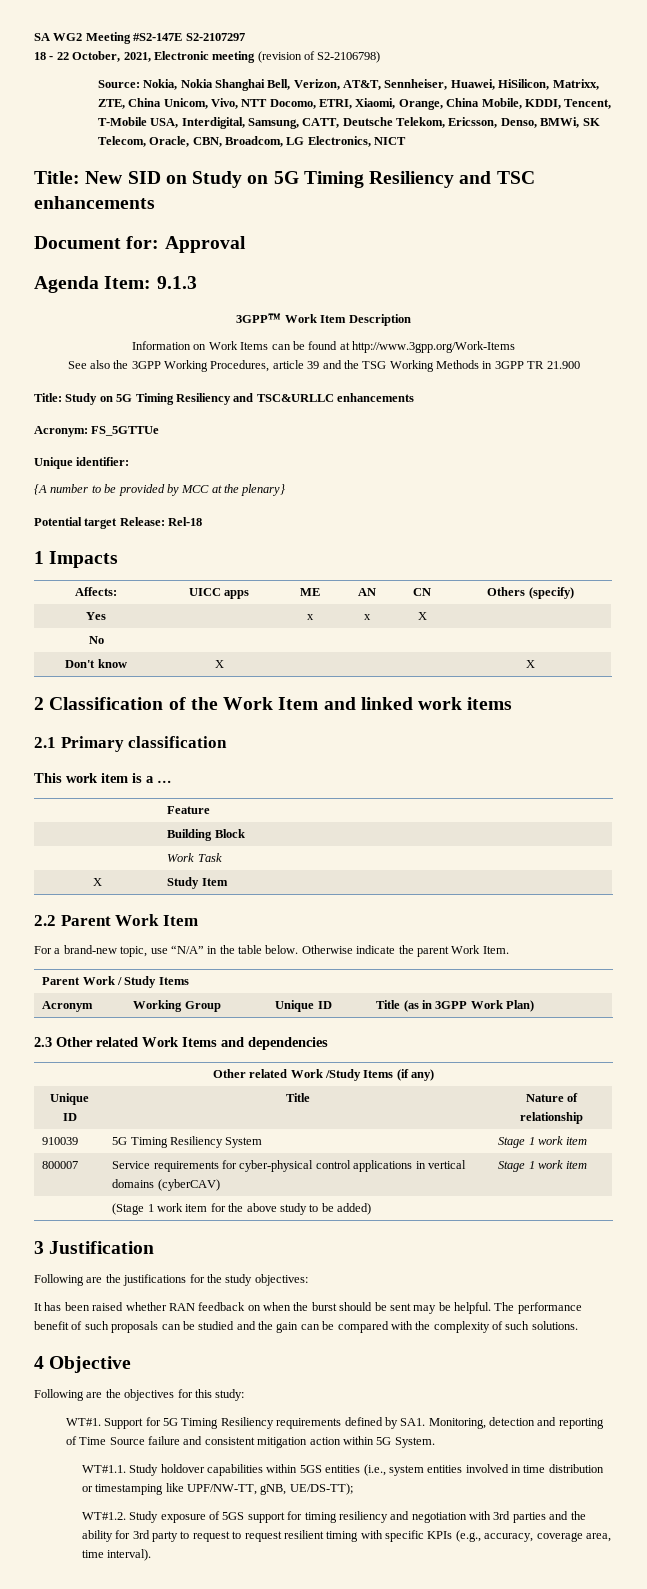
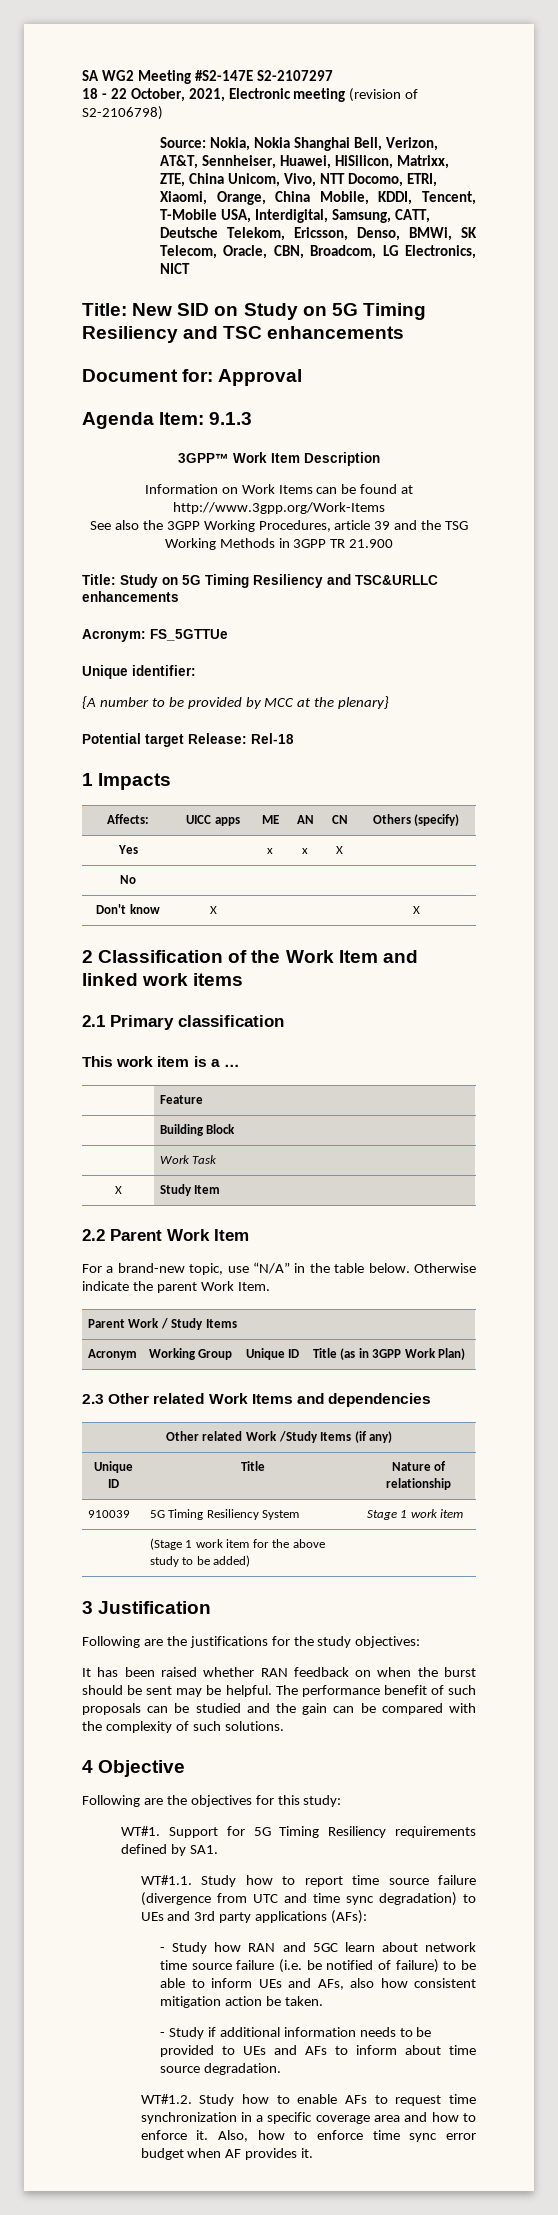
- 800007 | Service requirements for cyber-physical control applications in vertical domains (cyberCAV) | Stage 1 work item
- Support for 5G Timing Resiliency requirements defined by SA1. Monitoring, detection and reporting of Time Source failure and consistent mitigation action within 5G System.
- WT#1.1. Study holdover capabilities within 5GS entities (i.e., system entities involved in time distribution or timestamping like UPF/NW-TT, gNB, UE/DS-TT);
- WT#1.2. Study exposure of 5GS support for timing resiliency and negotiation with 3rd parties and the ability for 3rd party to request to request resilient timing with specific KPIs (e.g., accuracy, coverage area, time interval).
+ Support for 5G Timing Resiliency requirements defined by SA1.
+ WT#1.1. Study how to report time source failure (divergence from UTC and time sync degradation) to UEs and 3rd party applications (AFs):
+ - Study how RAN and 5GC learn about network time source failure (i.e. be notified of failure) to be able to inform UEs and AFs, also how consistent mitigation action be taken.
+ - Study if additional information needs to be provided to UEs and AFs to inform about time source degradation.
+ WT#1.2. Study how to enable AFs to request time synchronization in a specific coverage area and how to enforce it. Also, how to enforce time sync error budget when AF provides it.

